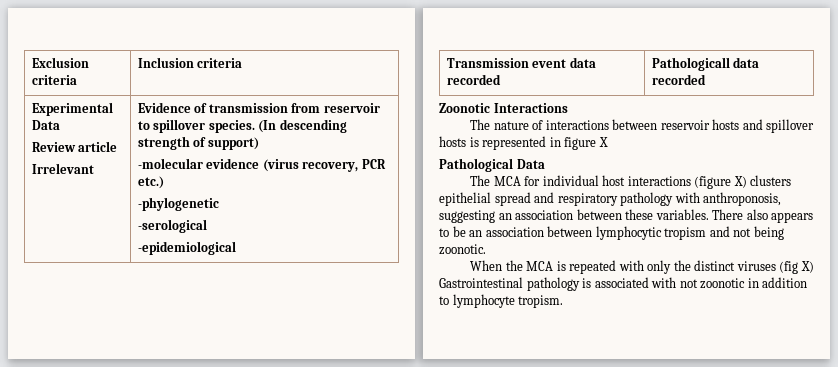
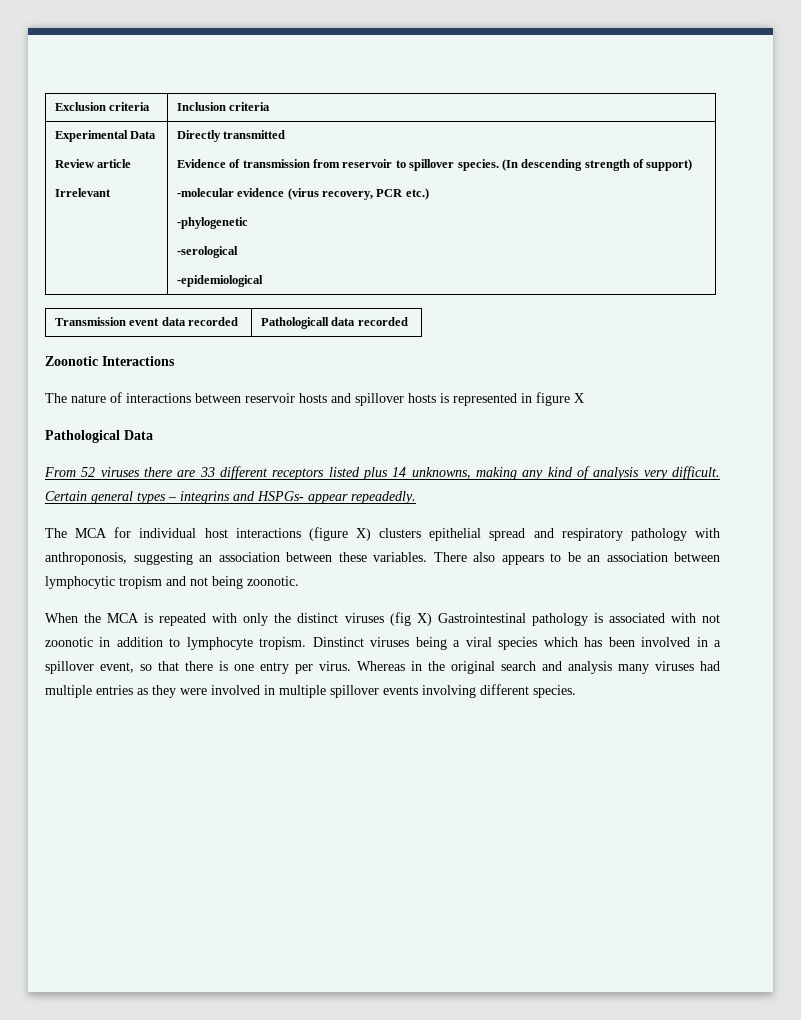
  Experimental Data
  Review article
- Irrelevant | Evidence of transmission from reservoir to spillover species. (In descending strength of support)
+ Irrelevant | Directly transmitted
+ Evidence of transmission from reservoir to spillover species. (In descending strength of support)
+ From 52 viruses there are 33 different receptors listed plus 14 unknowns, making any kind of analysis very difficult. Certain general types – integrins and HSPGs- appear repeadedly.
+ Dinstinct viruses being a viral species which has been involved in a spillover event, so that there is one entry per virus. Whereas in the original search and analysis many viruses had multiple entries as they were involved in multiple spillover events involving different species.

